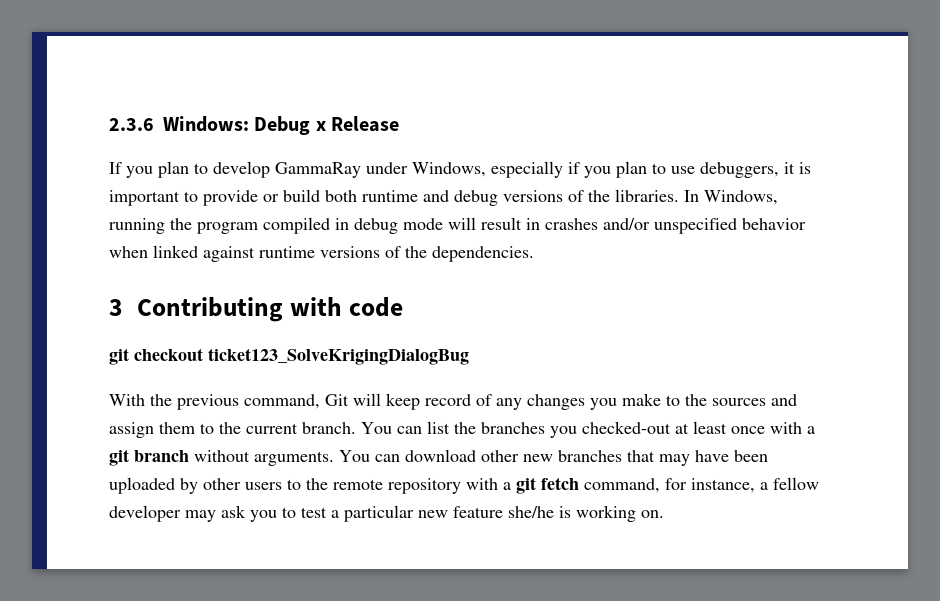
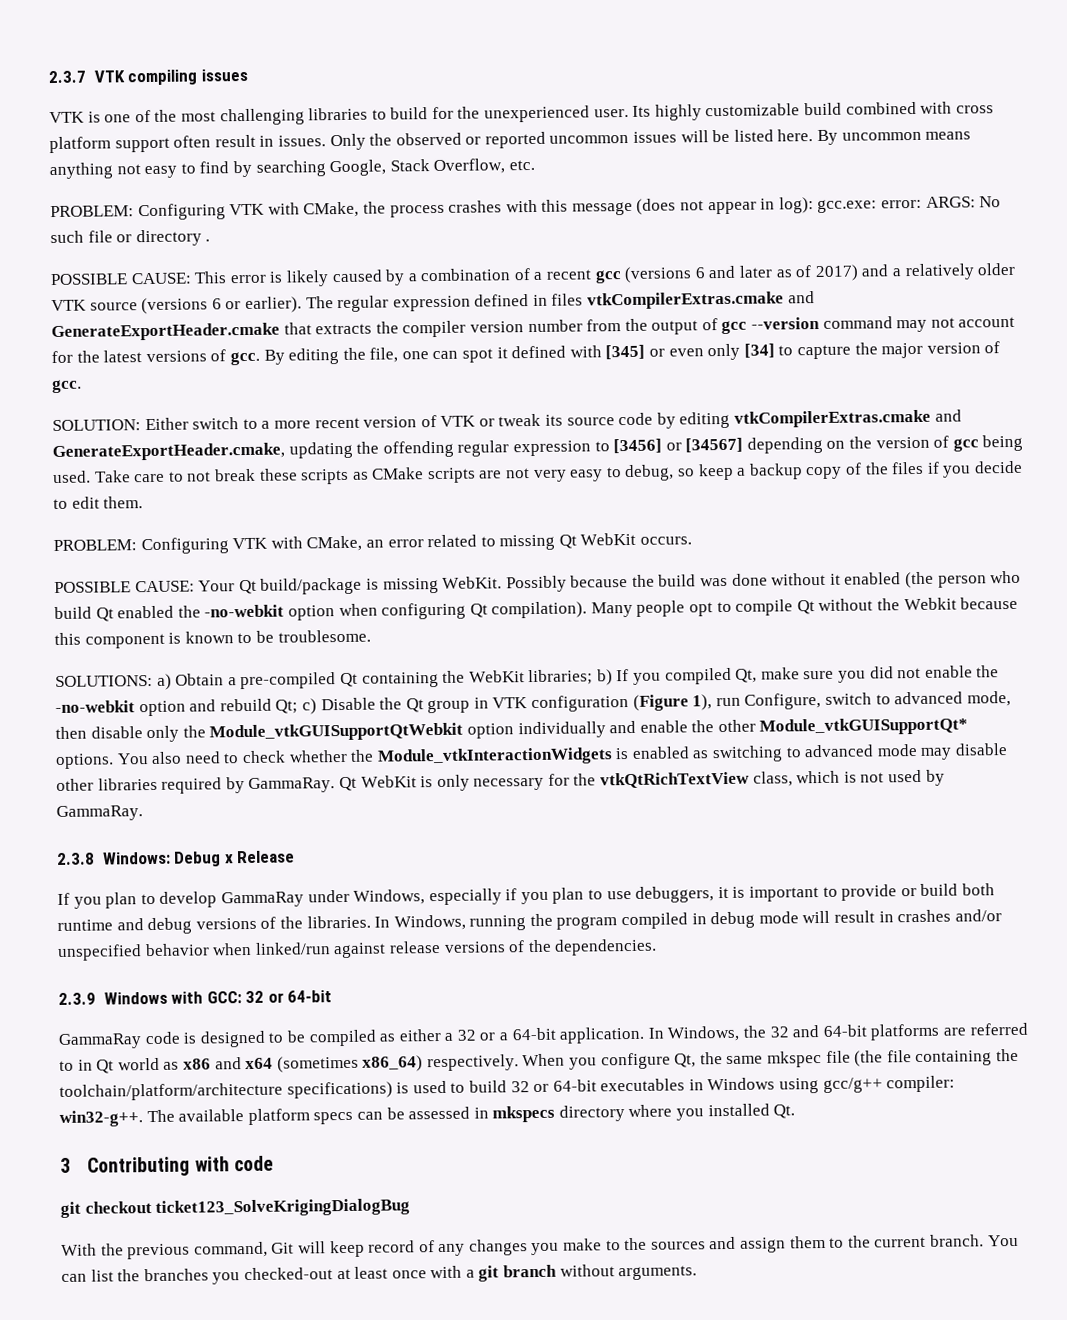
- 2.3.6 Windows: Debug x Release
+ 2.3.7 VTK compiling issues
+ VTK is one of the most challenging libraries to build for the unexperienced user. Its highly customizable build combined with cross platform support often result in issues. Only the observed or reported uncommon issues will be listed here. By uncommon means anything not easy to find by searching Google, Stack Overflow, etc.
+ PROBLEM: Configuring VTK with CMake, the process crashes with this message (does not appear in log): gcc.exe: error: ARGS: No such file or directory .
+ POSSIBLE CAUSE: This error is likely caused by a combination of a recent gcc (versions 6 and later as of 2017) and a relatively older VTK source (versions 6 or earlier). The regular expression defined in files vtkCompilerExtras.cmake and GenerateExportHeader.cmake that extracts the compiler version number from the output of gcc --version command may not account for the latest versions of gcc. By editing the file, one can spot it defined with [345] or even only [34] to capture the major version of gcc.
+ SOLUTION: Either switch to a more recent version of VTK or tweak its source code by editing vtkCompilerExtras.cmake and GenerateExportHeader.cmake, updating the offending regular expression to [3456] or [34567] depending on the version of gcc being used. Take care to not break these scripts as CMake scripts are not very easy to debug, so keep a backup copy of the files if you decide to edit them.
+ PROBLEM: Configuring VTK with CMake, an error related to missing Qt WebKit occurs.
+ POSSIBLE CAUSE: Your Qt build/package is missing WebKit. Possibly because the build was done without it enabled (the person who build Qt enabled the -no-webkit option when configuring Qt compilation). Many people opt to compile Qt without the Webkit because this component is known to be troublesome.
+ SOLUTIONS: a) Obtain a pre-compiled Qt containing the WebKit libraries; b) If you compiled Qt, make sure you did not enable the -no-webkit option and rebuild Qt; c) Disable the Qt group in VTK configuration (Figure 1), run Configure, switch to advanced mode, then disable only the Module_vtkGUISupportQtWebkit option individually and enable the other Module_vtkGUISupportQt* options. You also need to check whether the Module_vtkInteractionWidgets is enabled as switching to advanced mode may disable other libraries required by GammaRay. Qt WebKit is only necessary for the vtkQtRichTextView class, which is not used by GammaRay.
+ 2.3.8 Windows: Debug x Release
- In Windows, running the program compiled in debug mode will result in crashes and/or unspecified behavior when linked against runtime versions of the dependencies.
+ In Windows, running the program compiled in debug mode will result in crashes and/or unspecified behavior when linked/run against release versions of the dependencies.
+ 2.3.9 Windows with GCC: 32 or 64-bit
+ GammaRay code is designed to be compiled as either a 32 or a 64-bit application. In Windows, the 32 and 64-bit platforms are referred to in Qt world as x86 and x64 (sometimes x86_64) respectively. When you configure Qt, the same mkspec file (the file containing the toolchain/platform/architecture specifications) is used to build 32 or 64-bit executables in Windows using gcc/g++ compiler: win32-g++. The available platform specs can be assessed in mkspecs directory where you installed Qt.
- You can download other new branches that may have been uploaded by other users to the remote repository with a git fetch command, for instance, a fellow developer may ask you to test a particular new feature she/he is working on.

